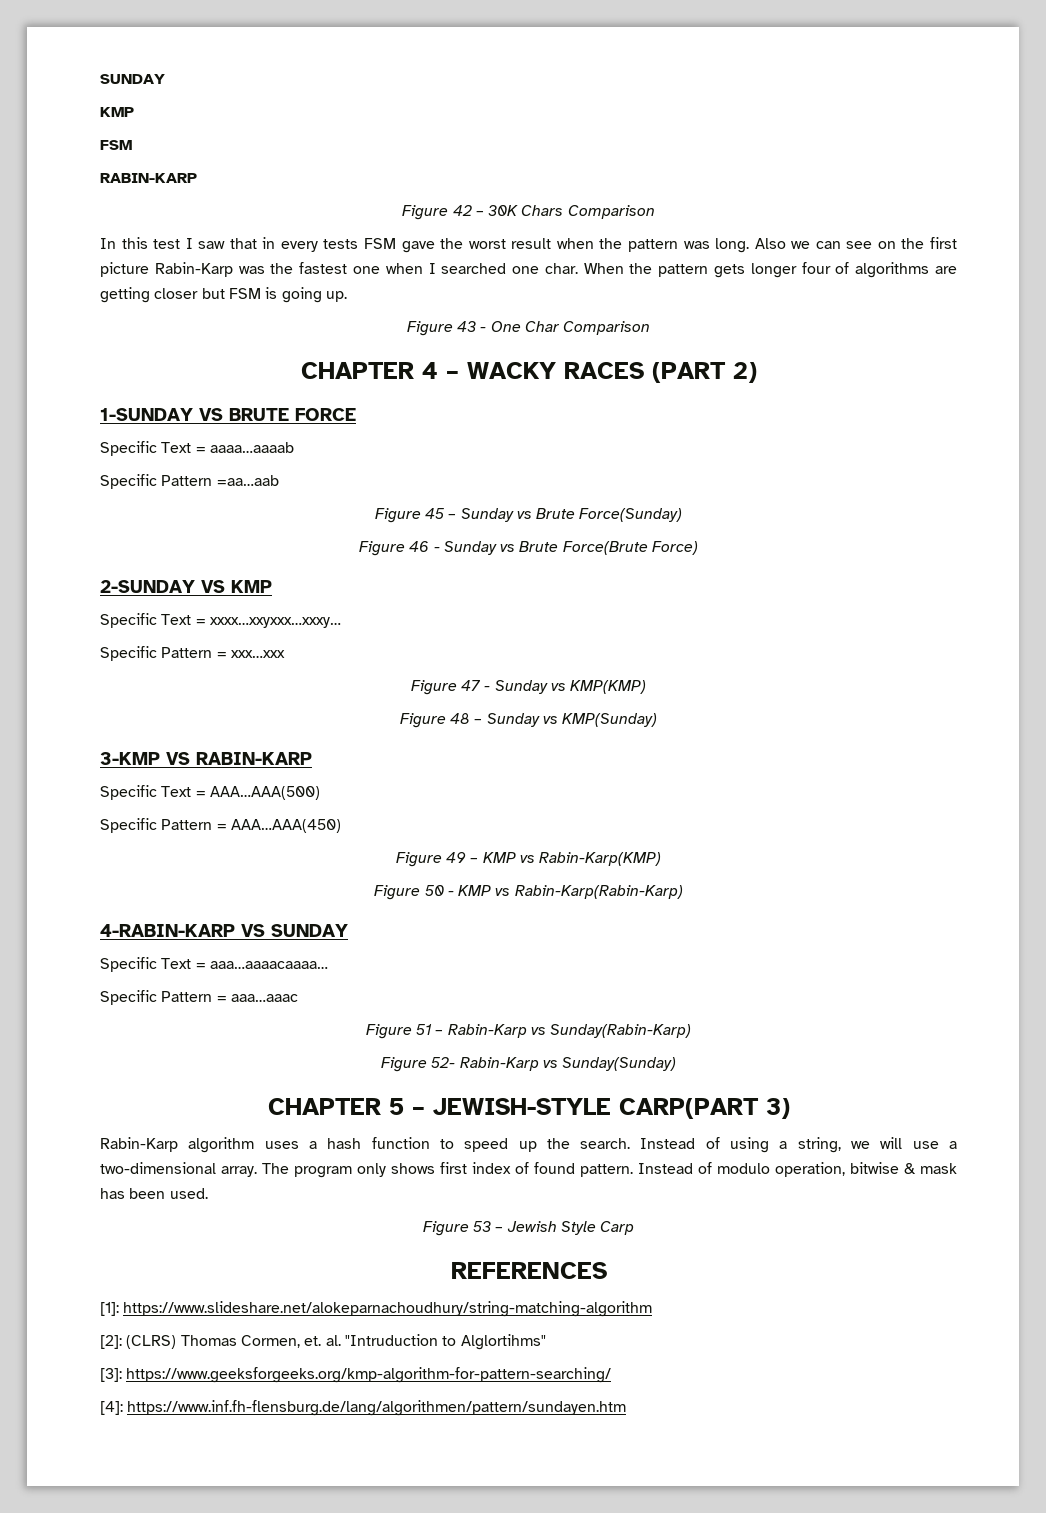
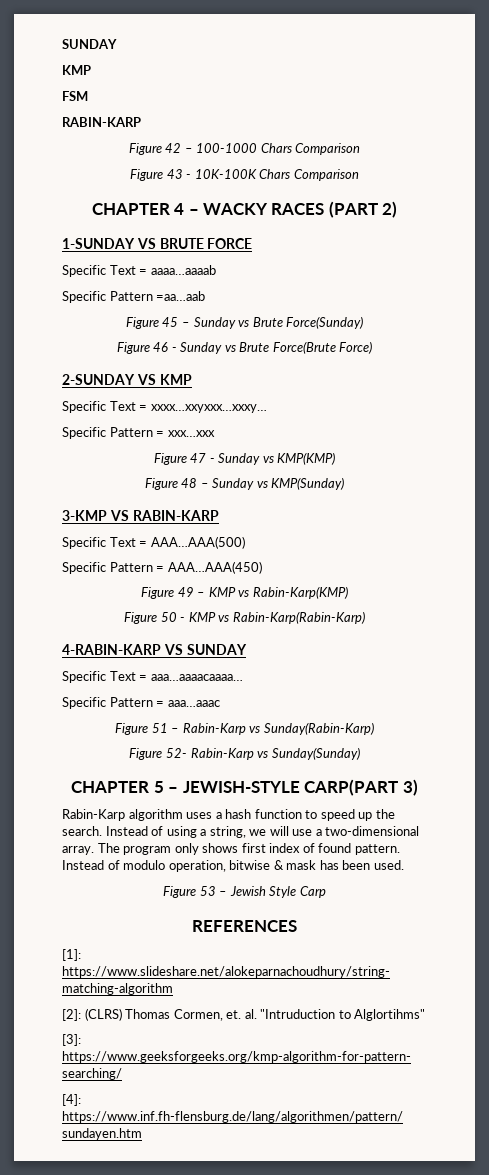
- Figure 42 – 30K Chars Comparison
- In this test I saw that in every tests FSM gave the worst result when the pattern was long. Also we can see on the first picture Rabin-Karp was the fastest one when I searched one char. When the pattern gets longer four of algorithms are getting closer but FSM is going up.
+ Figure 42 – 100-1000 Chars Comparison
- Figure 43 - One Char Comparison
+ Figure 43 - 10K-100K Chars Comparison

